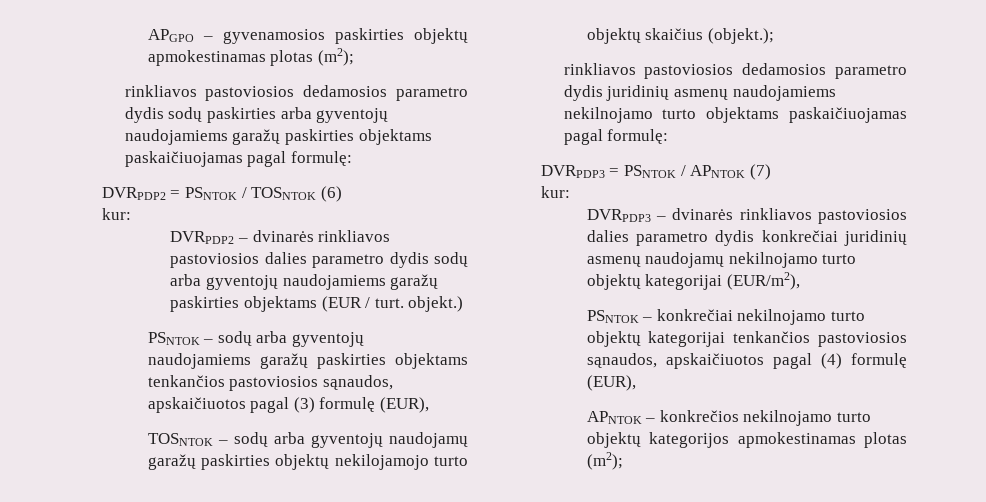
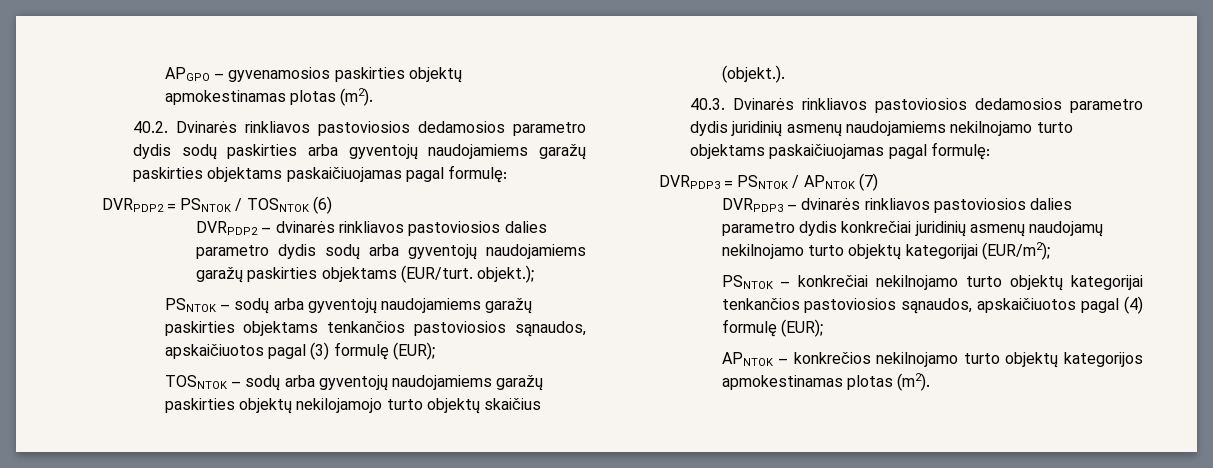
- APGPO – gyvenamosios paskirties objektų apmokestinamas plotas (m2);
- rinkliavos pastoviosios dedamosios parametro dydis sodų paskirties arba gyventojų naudojamiems garažų paskirties objektams paskaičiuojamas pagal formulę:
+ APGPO – gyvenamosios paskirties objektų apmokestinamas plotas (m2).
+ 40.2. Dvinarės rinkliavos pastoviosios dedamosios parametro dydis sodų paskirties arba gyventojų naudojamiems garažų paskirties objektams paskaičiuojamas pagal formulę:
  DVRPDP2 = PSNTOK / TOSNTOK (6)
- kur:
- DVRPDP2 – dvinarės rinkliavos pastoviosios dalies parametro dydis sodų arba gyventojų naudojamiems garažų paskirties objektams (EUR / turt. objekt.)
+ DVRPDP2 – dvinarės rinkliavos pastoviosios dalies parametro dydis sodų arba gyventojų naudojamiems garažų paskirties objektams (EUR/turt. objekt.);
- PSNTOK – sodų arba gyventojų naudojamiems garažų paskirties objektams tenkančios pastoviosios sąnaudos, apskaičiuotos pagal (3) formulę (EUR),
+ PSNTOK – sodų arba gyventojų naudojamiems garažų paskirties objektams tenkančios pastoviosios sąnaudos, apskaičiuotos pagal (3) formulę (EUR);
- TOSNTOK – sodų arba gyventojų naudojamų garažų paskirties objektų nekilojamojo turto objektų skaičius (objekt.);
- rinkliavos pastoviosios dedamosios parametro dydis juridinių asmenų naudojamiems nekilnojamo turto objektams paskaičiuojamas pagal formulę:
+ TOSNTOK – sodų arba gyventojų naudojamiems garažų paskirties objektų nekilojamojo turto objektų skaičius (objekt.).
+ 40.3. Dvinarės rinkliavos pastoviosios dedamosios parametro dydis juridinių asmenų naudojamiems nekilnojamo turto objektams paskaičiuojamas pagal formulę:
  DVRPDP3 = PSNTOK / APNTOK (7)
- kur:
- DVRPDP3 – dvinarės rinkliavos pastoviosios dalies parametro dydis konkrečiai juridinių asmenų naudojamų nekilnojamo turto objektų kategorijai (EUR/m2),
+ DVRPDP3 – dvinarės rinkliavos pastoviosios dalies parametro dydis konkrečiai juridinių asmenų naudojamų nekilnojamo turto objektų kategorijai (EUR/m2);
- PSNTOK – konkrečiai nekilnojamo turto objektų kategorijai tenkančios pastoviosios sąnaudos, apskaičiuotos pagal (4) formulę (EUR),
+ PSNTOK – konkrečiai nekilnojamo turto objektų kategorijai tenkančios pastoviosios sąnaudos, apskaičiuotos pagal (4) formulę (EUR);
- APNTOK – konkrečios nekilnojamo turto objektų kategorijos apmokestinamas plotas (m2);
+ APNTOK – konkrečios nekilnojamo turto objektų kategorijos apmokestinamas plotas (m2).

